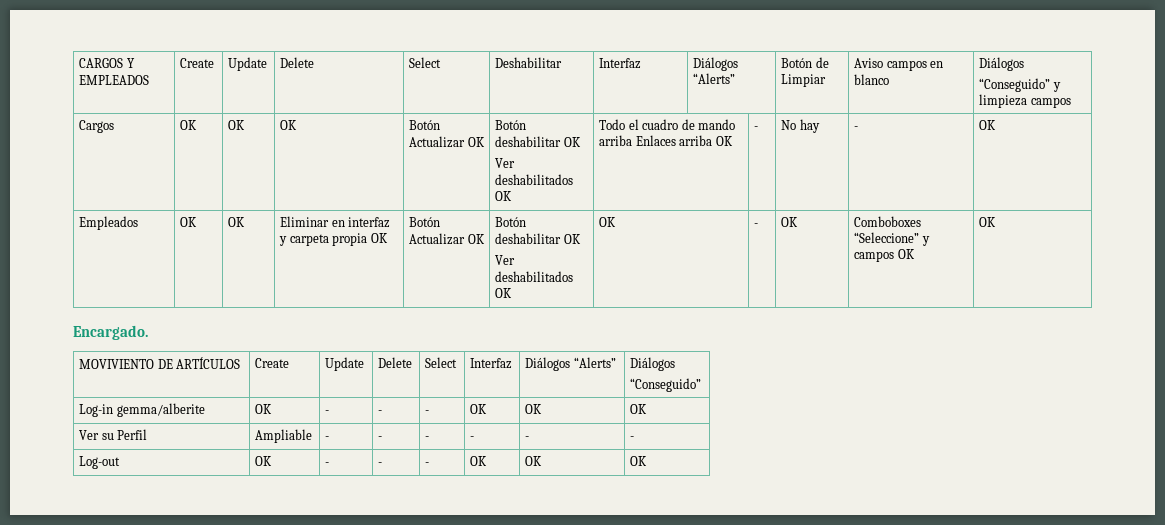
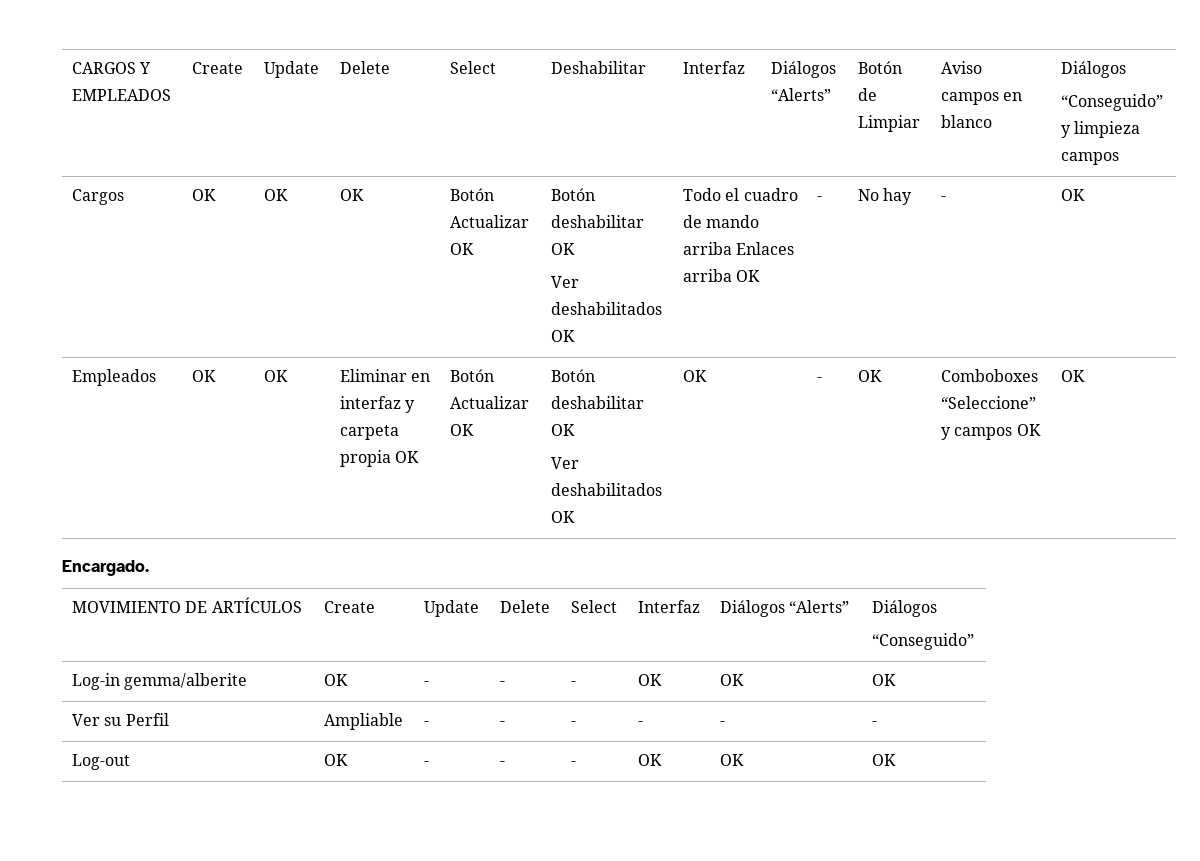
- MOVIVIENTO DE ARTÍCULOS | Create | Update | Delete | Select | Interfaz | Diálogos “Alerts” | Diálogos
+ MOVIMIENTO DE ARTÍCULOS | Create | Update | Delete | Select | Interfaz | Diálogos “Alerts” | Diálogos

